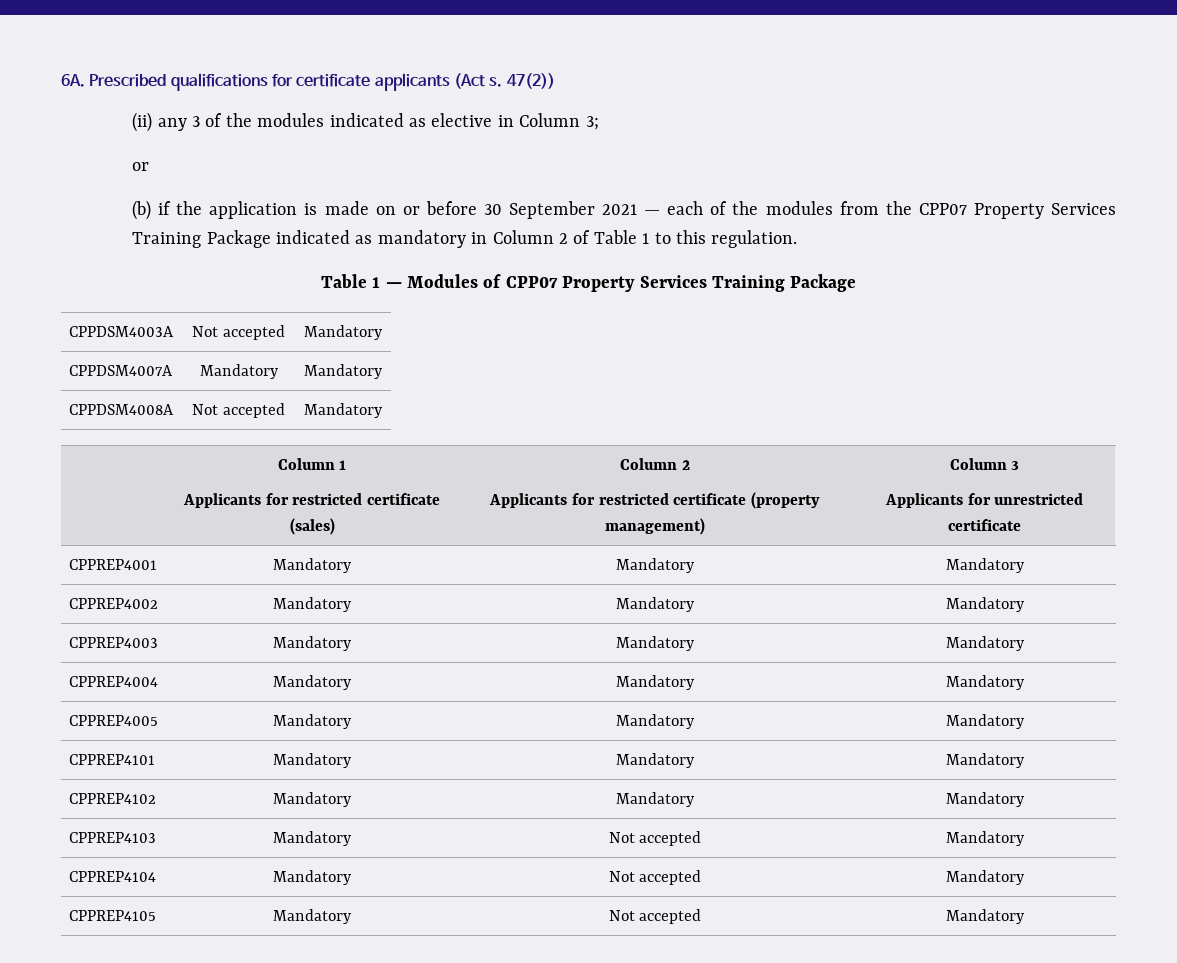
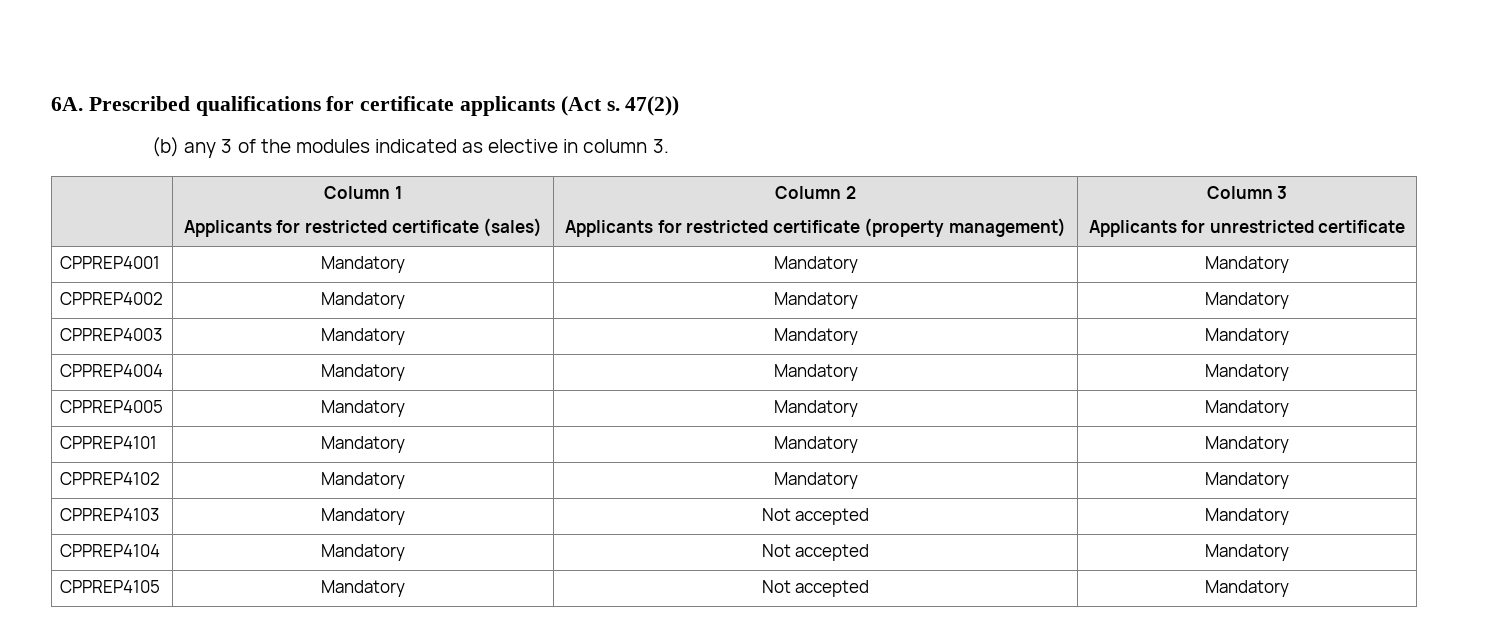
- (ii) any 3 of the modules indicated as elective in Column 3;
- or
- (b) if the application is made on or before 30 September 2021 — each of the modules from the CPP07 Property Services Training Package indicated as mandatory in Column 2 of Table 1 to this regulation.
- Table 1 — Modules of CPP07 Property Services Training Package
- CPPDSM4003A | Not accepted | Mandatory
- CPPDSM4007A | Mandatory | Mandatory
- CPPDSM4008A | Not accepted | Mandatory
+ (b) any 3 of the modules indicated as elective in column 3.

